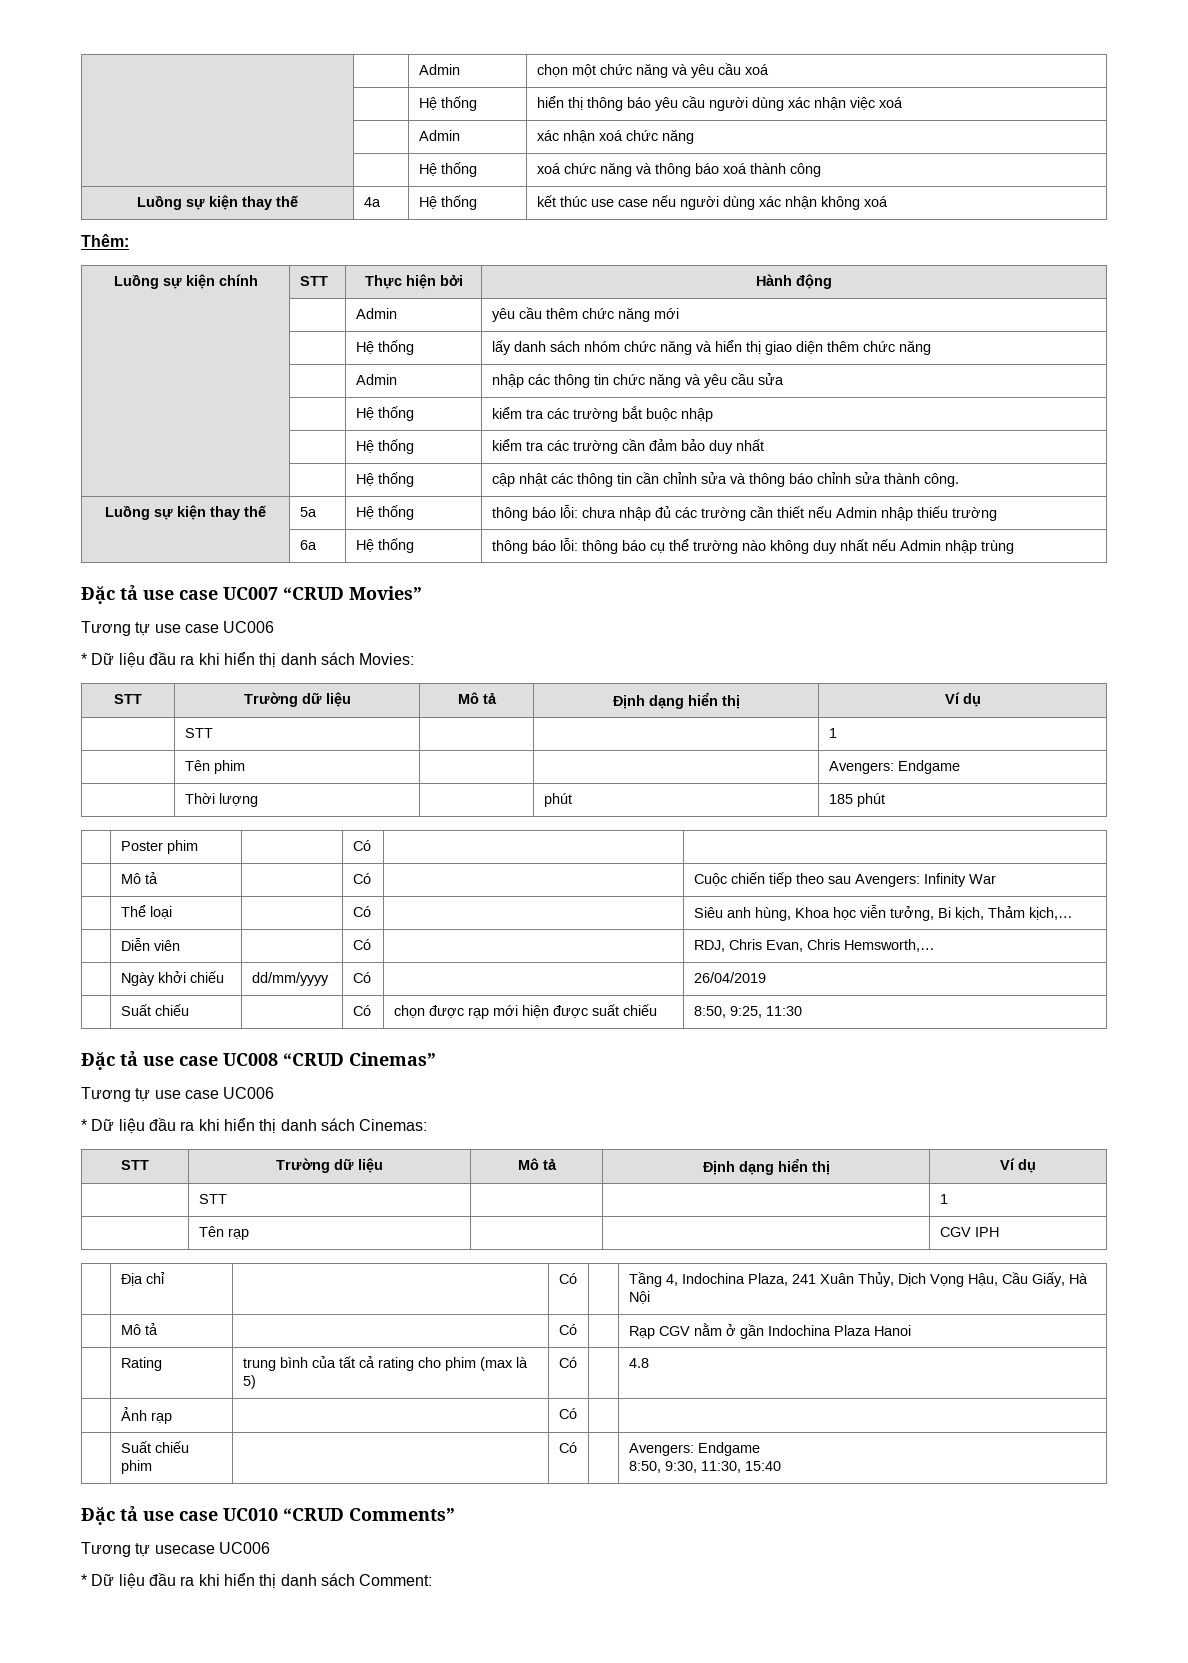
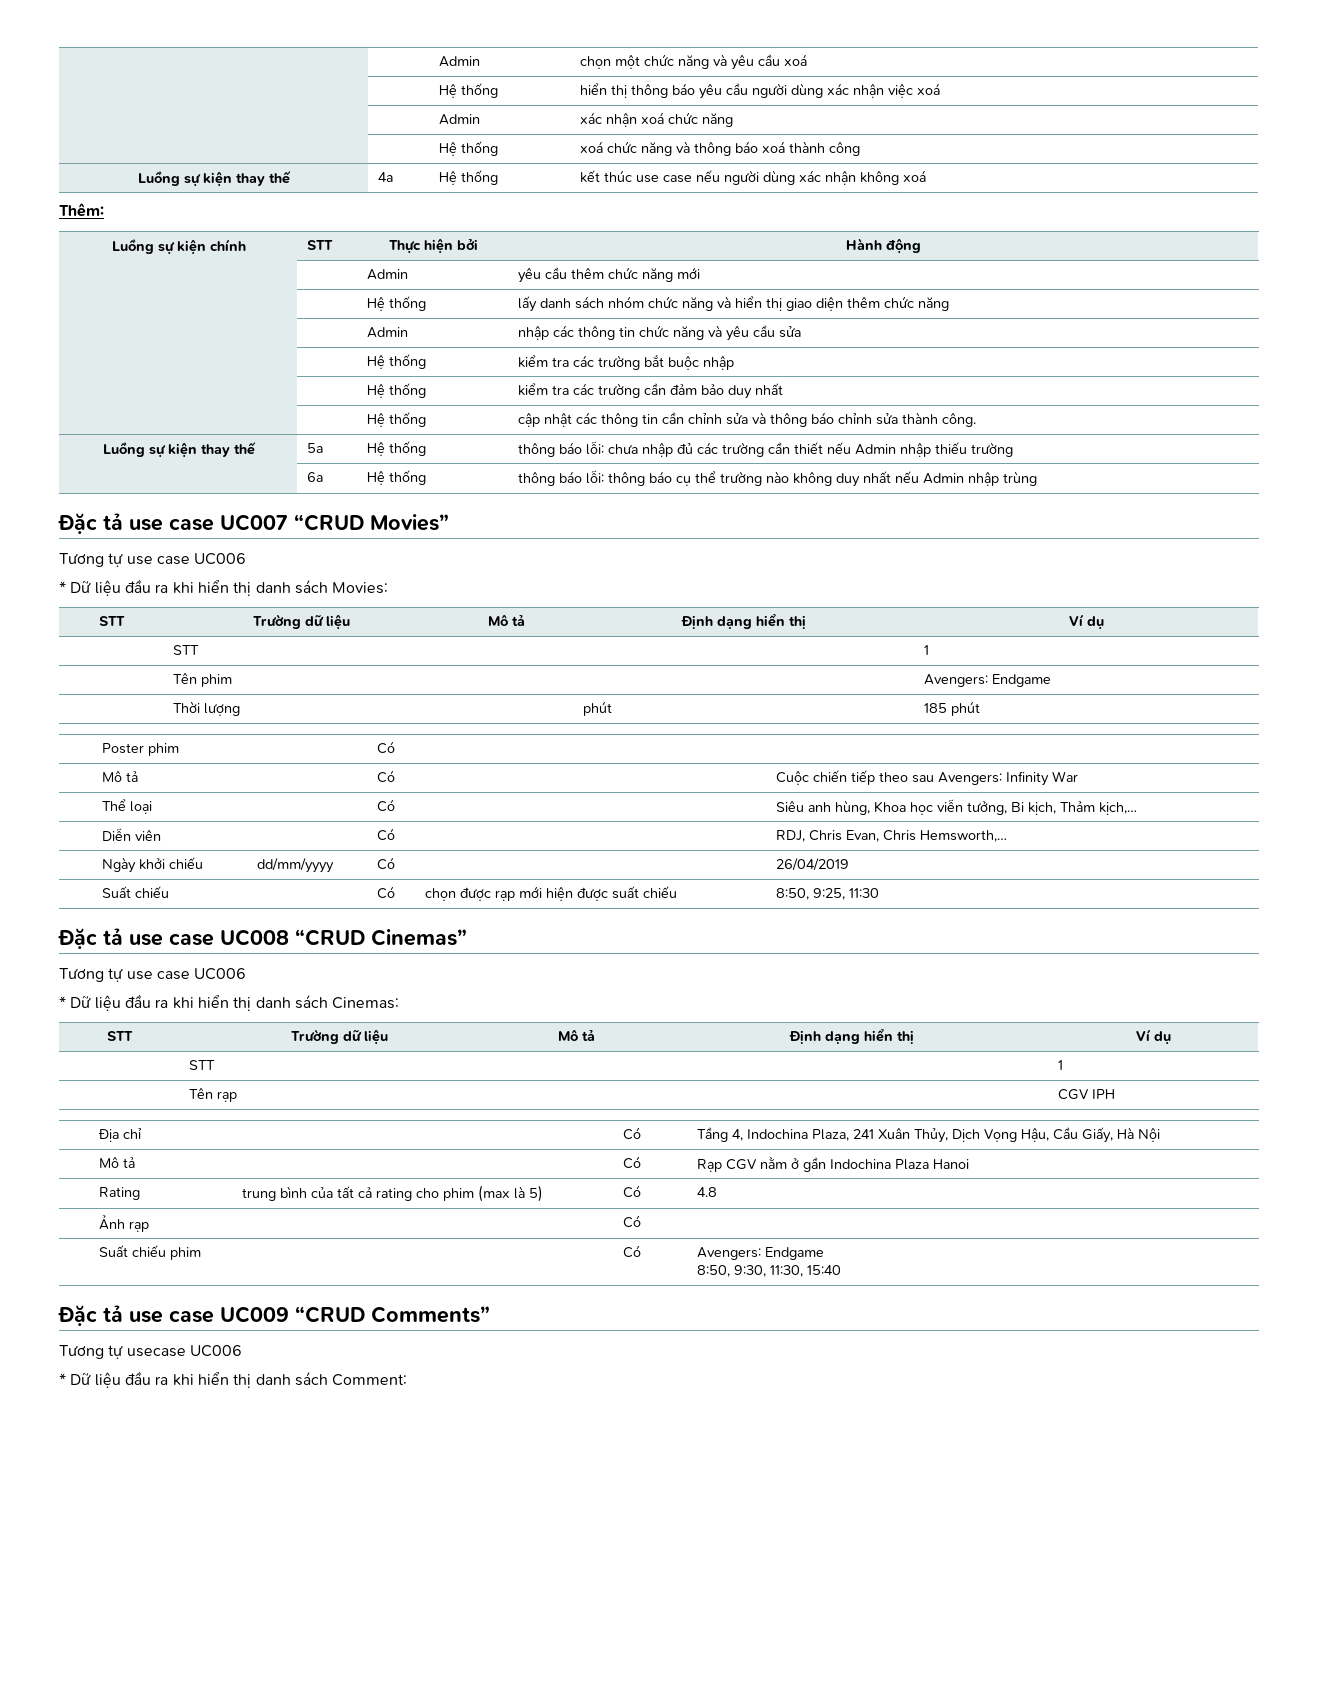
- Đặc tả use case UC010 “CRUD Comments”
+ Đặc tả use case UC009 “CRUD Comments”

